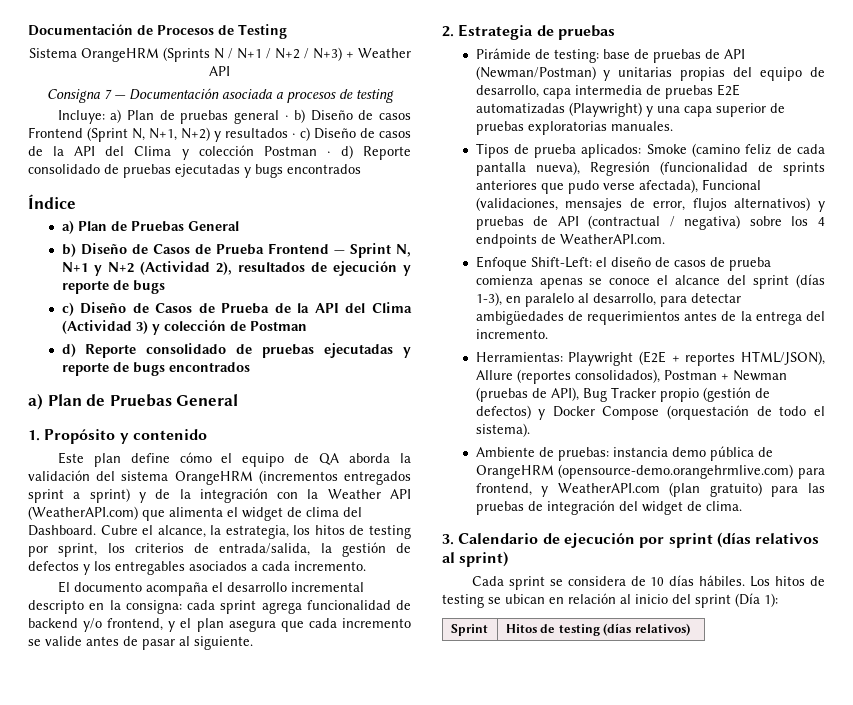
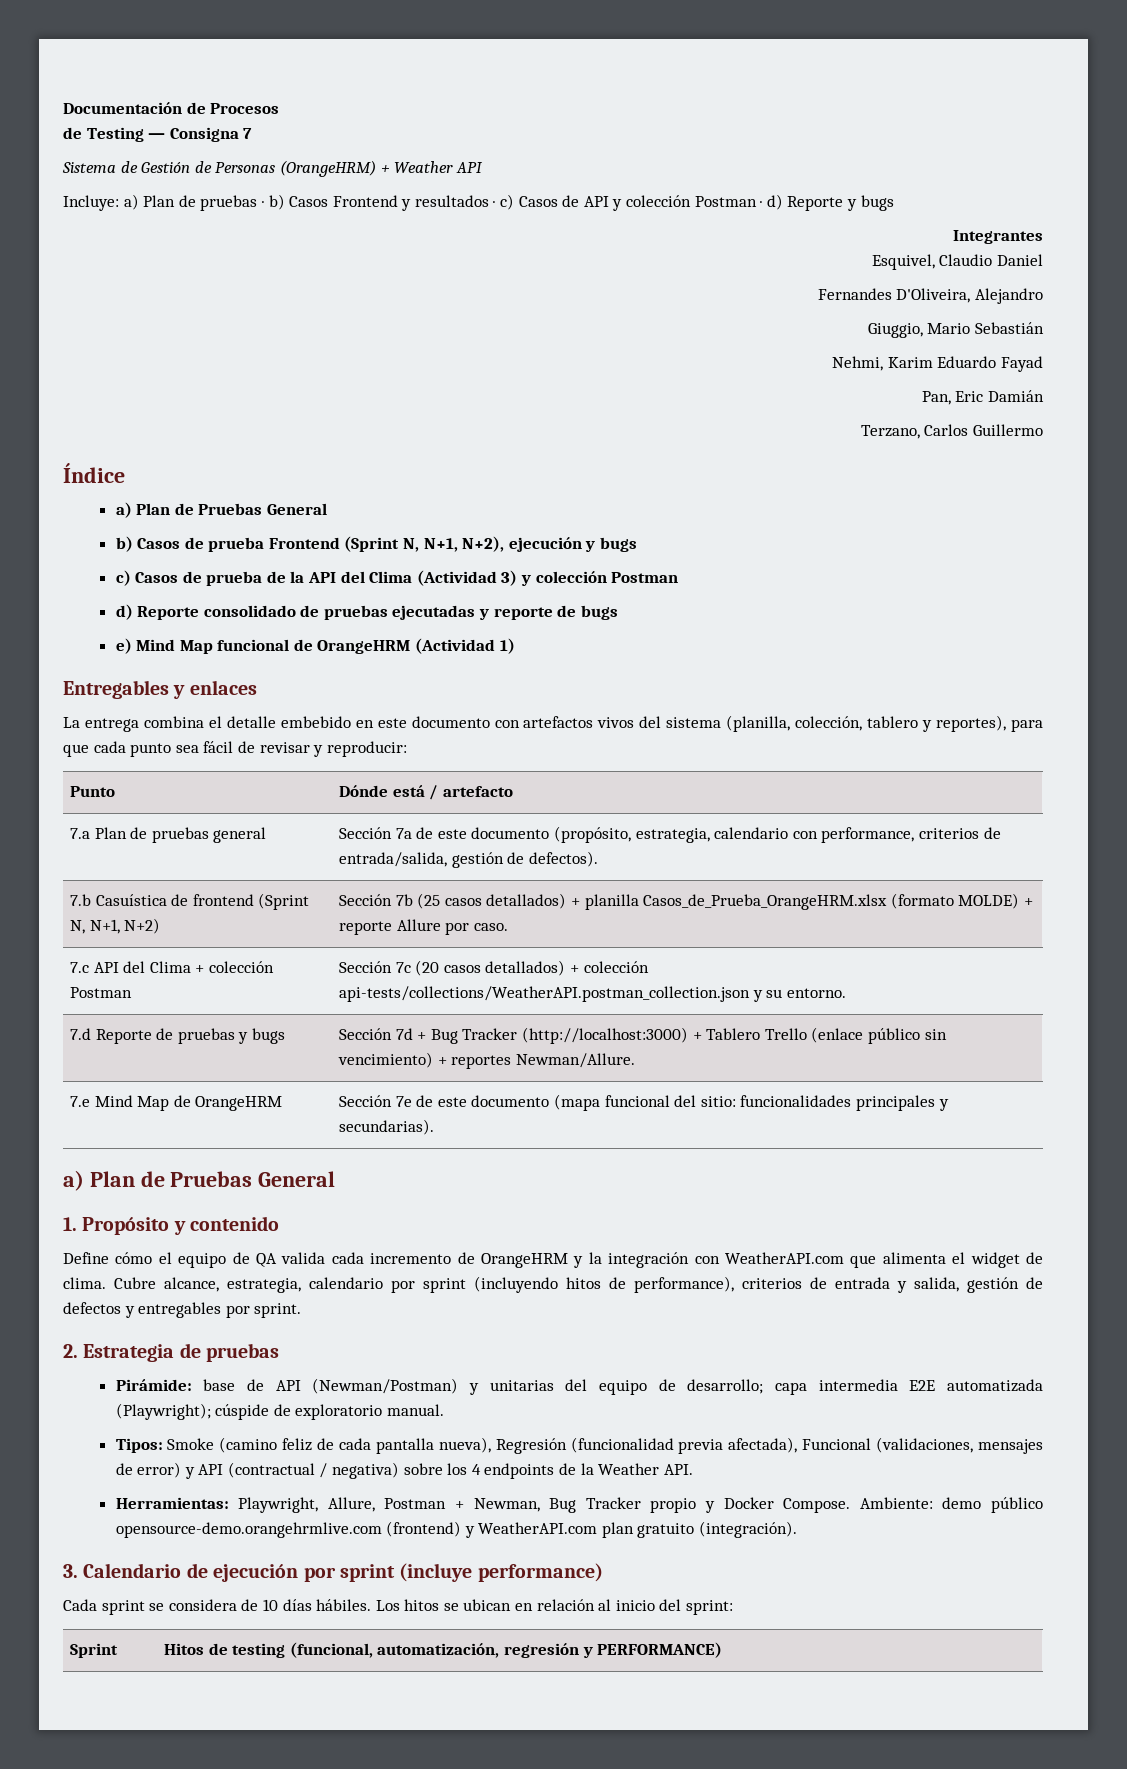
- Documentación de Procesos de Testing
- Sistema OrangeHRM (Sprints N / N+1 / N+2 / N+3) + Weather API
- Consigna 7 — Documentación asociada a procesos de testing
+ Documentación de Procesos
+ de Testing — Consigna 7
+ Sistema de Gestión de Personas (OrangeHRM) + Weather API
- Incluye: a) Plan de pruebas general · b) Diseño de casos Frontend (Sprint N, N+1, N+2) y resultados · c) Diseño de casos de la API del Clima y colección Postman · d) Reporte consolidado de pruebas ejecutadas y bugs encontrados
+ Incluye: a) Plan de pruebas · b) Casos Frontend y resultados · c) Casos de API y colección Postman · d) Reporte y bugs
+ Integrantes
+ Esquivel, Claudio Daniel
+ Fernandes D'Oliveira, Alejandro
+ Giuggio, Mario Sebastián
+ Nehmi, Karim Eduardo Fayad
+ Pan, Eric Damián
+ Terzano, Carlos Guillermo
- b) Diseño de Casos de Prueba Frontend — Sprint N, N+1 y N+2 (Actividad 2), resultados de ejecución y reporte de bugs
+ b) Casos de prueba Frontend (Sprint N, N+1, N+2), ejecución y bugs
- c) Diseño de Casos de Prueba de la API del Clima (Actividad 3) y colección de Postman
+ c) Casos de prueba de la API del Clima (Actividad 3) y colección Postman
- d) Reporte consolidado de pruebas ejecutadas y reporte de bugs encontrados
+ d) Reporte consolidado de pruebas ejecutadas y reporte de bugs
+ e) Mind Map funcional de OrangeHRM (Actividad 1)
+ Entregables y enlaces
+ La entrega combina el detalle embebido en este documento con artefactos vivos del sistema (planilla, colección, tablero y reportes), para que cada punto sea fácil de revisar y reproducir:
+ Punto | Dónde está / artefacto
+ 7.a Plan de pruebas general | Sección 7a de este documento (propósito, estrategia, calendario con performance, criterios de entrada/salida, gestión de defectos).
+ 7.b Casuística de frontend (Sprint N, N+1, N+2) | Sección 7b (25 casos detallados) + planilla Casos_de_Prueba_OrangeHRM.xlsx (formato MOLDE) + reporte Allure por caso.
+ 7.c API del Clima + colección Postman | Sección 7c (20 casos detallados) + colección api-tests/collections/WeatherAPI.postman_collection.json y su entorno.
+ 7.d Reporte de pruebas y bugs | Sección 7d + Bug Tracker (http://localhost:3000) + Tablero Trello (enlace público sin vencimiento) + reportes Newman/Allure.
+ 7.e Mind Map de OrangeHRM | Sección 7e de este documento (mapa funcional del sitio: funcionalidades principales y secundarias).
- Este plan define cómo el equipo de QA aborda la validación del sistema OrangeHRM (incrementos entregados sprint a sprint) y de la integración con la Weather API (WeatherAPI.com) que alimenta el widget de clima del Dashboard. Cubre el alcance, la estrategia, los hitos de testing por sprint, los criterios de entrada/salida, la gestión de defectos y los entregables asociados a cada incremento.
- El documento acompaña el desarrollo incremental descripto en la consigna: cada sprint agrega funcionalidad de backend y/o frontend, y el plan asegura que cada incremento se valide antes de pasar al siguiente.
+ Define cómo el equipo de QA valida cada incremento de OrangeHRM y la integración con WeatherAPI.com que alimenta el widget de clima. Cubre alcance, estrategia, calendario por sprint (incluyendo hitos de performance), criterios de entrada y salida, gestión de defectos y entregables por sprint.
  2. Estrategia de pruebas
- Pirámide de testing: base de pruebas de API (Newman/Postman) y unitarias propias del equipo de desarrollo, capa intermedia de pruebas E2E automatizadas (Playwright) y una capa superior de pruebas exploratorias manuales.
- Tipos de prueba aplicados: Smoke (camino feliz de cada pantalla nueva), Regresión (funcionalidad de sprints anteriores que pudo verse afectada), Funcional (validaciones, mensajes de error, flujos alternativos) y pruebas de API (contractual / negativa) sobre los 4 endpoints de WeatherAPI.com.
- Enfoque Shift-Left: el diseño de casos de prueba comienza apenas se conoce el alcance del sprint (días 1-3), en paralelo al desarrollo, para detectar ambigüedades de requerimientos antes de la entrega del incremento.
- Herramientas: Playwright (E2E + reportes HTML/JSON), Allure (reportes consolidados), Postman + Newman (pruebas de API), Bug Tracker propio (gestión de defectos) y Docker Compose (orquestación de todo el sistema).
- Ambiente de pruebas: instancia demo pública de OrangeHRM (opensource-demo.orangehrmlive.com) para frontend, y WeatherAPI.com (plan gratuito) para las pruebas de integración del widget de clima.
+ Pirámide: base de API (Newman/Postman) y unitarias del equipo de desarrollo; capa intermedia E2E automatizada (Playwright); cúspide de exploratorio manual.
+ Tipos: Smoke (camino feliz de cada pantalla nueva), Regresión (funcionalidad previa afectada), Funcional (validaciones, mensajes de error) y API (contractual / negativa) sobre los 4 endpoints de la Weather API.
+ Herramientas: Playwright, Allure, Postman + Newman, Bug Tracker propio y Docker Compose. Ambiente: demo público opensource-demo.orangehrmlive.com (frontend) y WeatherAPI.com plan gratuito (integración).
- 3. Calendario de ejecución por sprint (días relativos al sprint)
+ 3. Calendario de ejecución por sprint (incluye performance)
- Los hitos de testing se ubican en relación al inicio del sprint (Día 1):
+ Los hitos se ubican en relación al inicio del sprint:
- Sprint | Hitos de testing (días relativos)
+ Sprint | Hitos de testing (funcional, automatización, regresión y PERFORMANCE)

